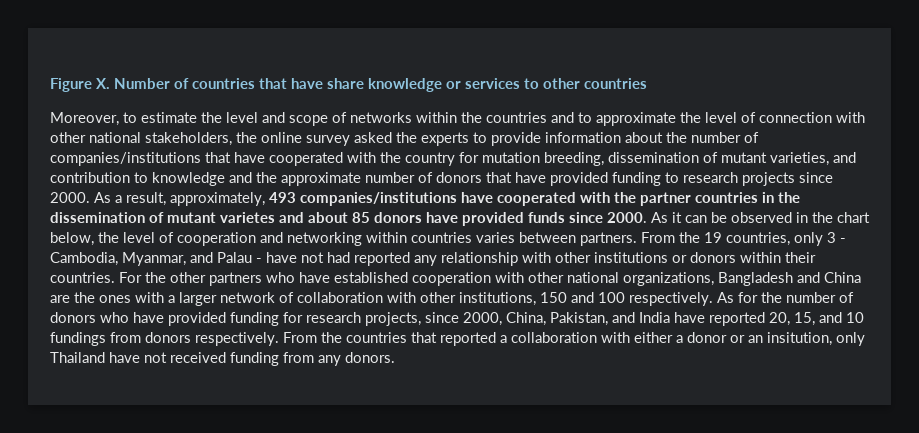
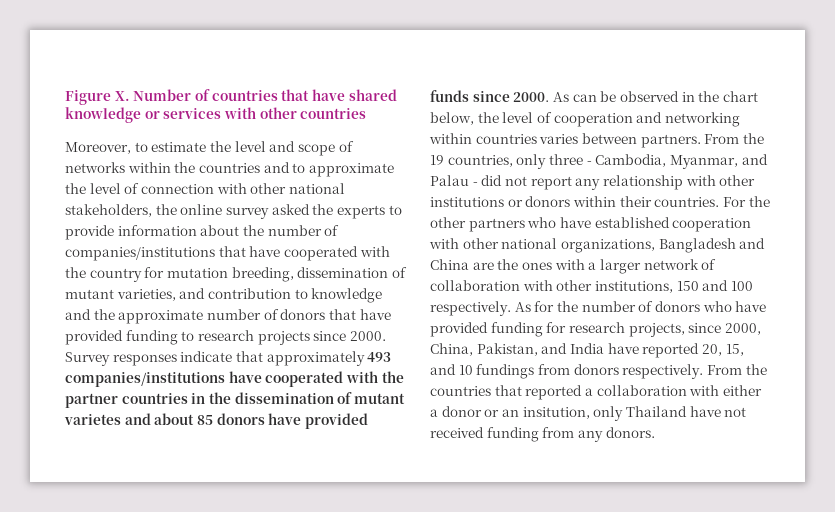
- Figure X. Number of countries that have share knowledge or services to other countries
+ Figure X. Number of countries that have shared knowledge or services with other countries
- As a result, approximately, 493 companies/institutions have cooperated with the partner countries in the dissemination of mutant varietes and about 85 donors have provided funds since 2000.
+ Survey responses indicate that approximately 493 companies/institutions have cooperated with the partner countries in the dissemination of mutant varietes and about 85 donors have provided funds since 2000.
- As it can be observed in the chart below, the level of cooperation and networking within countries varies between partners.
+ As can be observed in the chart below, the level of cooperation and networking within countries varies between partners.
- From the 19 countries, only 3 - Cambodia, Myanmar, and Palau - have not had reported any relationship with other institutions or donors within their countries.
+ From the 19 countries, only three - Cambodia, Myanmar, and Palau - did not report any relationship with other institutions or donors within their countries.

